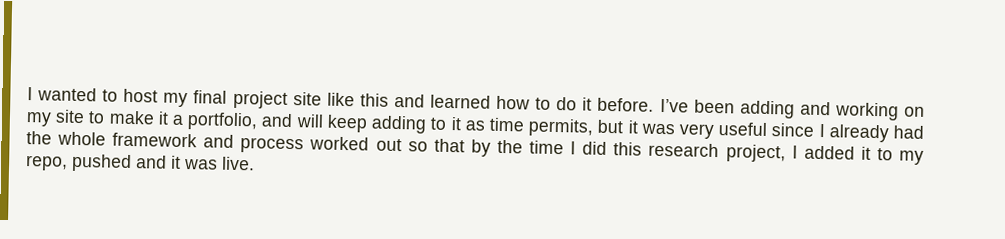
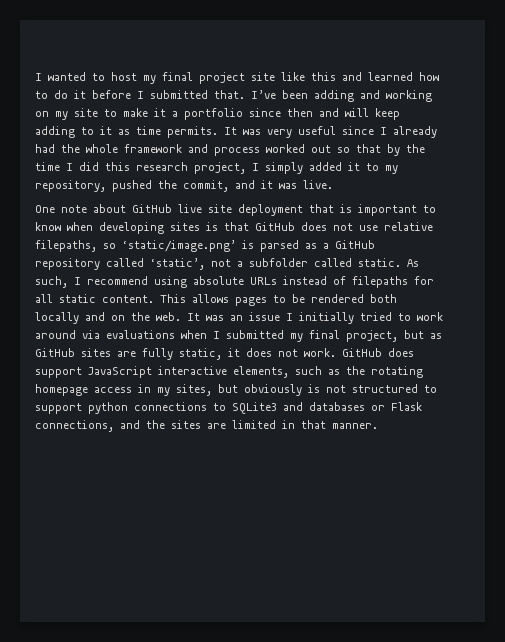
- I wanted to host my final project site like this and learned how to do it before.
+ I wanted to host my final project site like this and learned how to do it before I submitted that.
- I’ve been adding and working on my site to make it a portfolio, and will keep adding to it as time permits, but it was very useful since I already had the whole framework and process worked out so that by the time I did this research project, I added it to my repo, pushed and it was live.
+ I’ve been adding and working on my site to make it a portfolio since then and will keep adding to it as time permits. It was very useful since I already had the whole framework and process worked out so that by the time I did this research project, I simply added it to my repository, pushed the commit, and it was live.
+ One note about GitHub live site deployment that is important to know when developing sites is that GitHub does not use relative filepaths, so ‘static/image.png’ is parsed as a GitHub repository called ‘static’, not a subfolder called static. As such, I recommend using absolute URLs instead of filepaths for all static content. This allows pages to be rendered both locally and on the web. It was an issue I initially tried to work around via evaluations when I submitted my final project, but as GitHub sites are fully static, it does not work. GitHub does support JavaScript interactive elements, such as the rotating homepage access in my sites, but obviously is not structured to support python connections to SQLite3 and databases or Flask connections, and the sites are limited in that manner.

